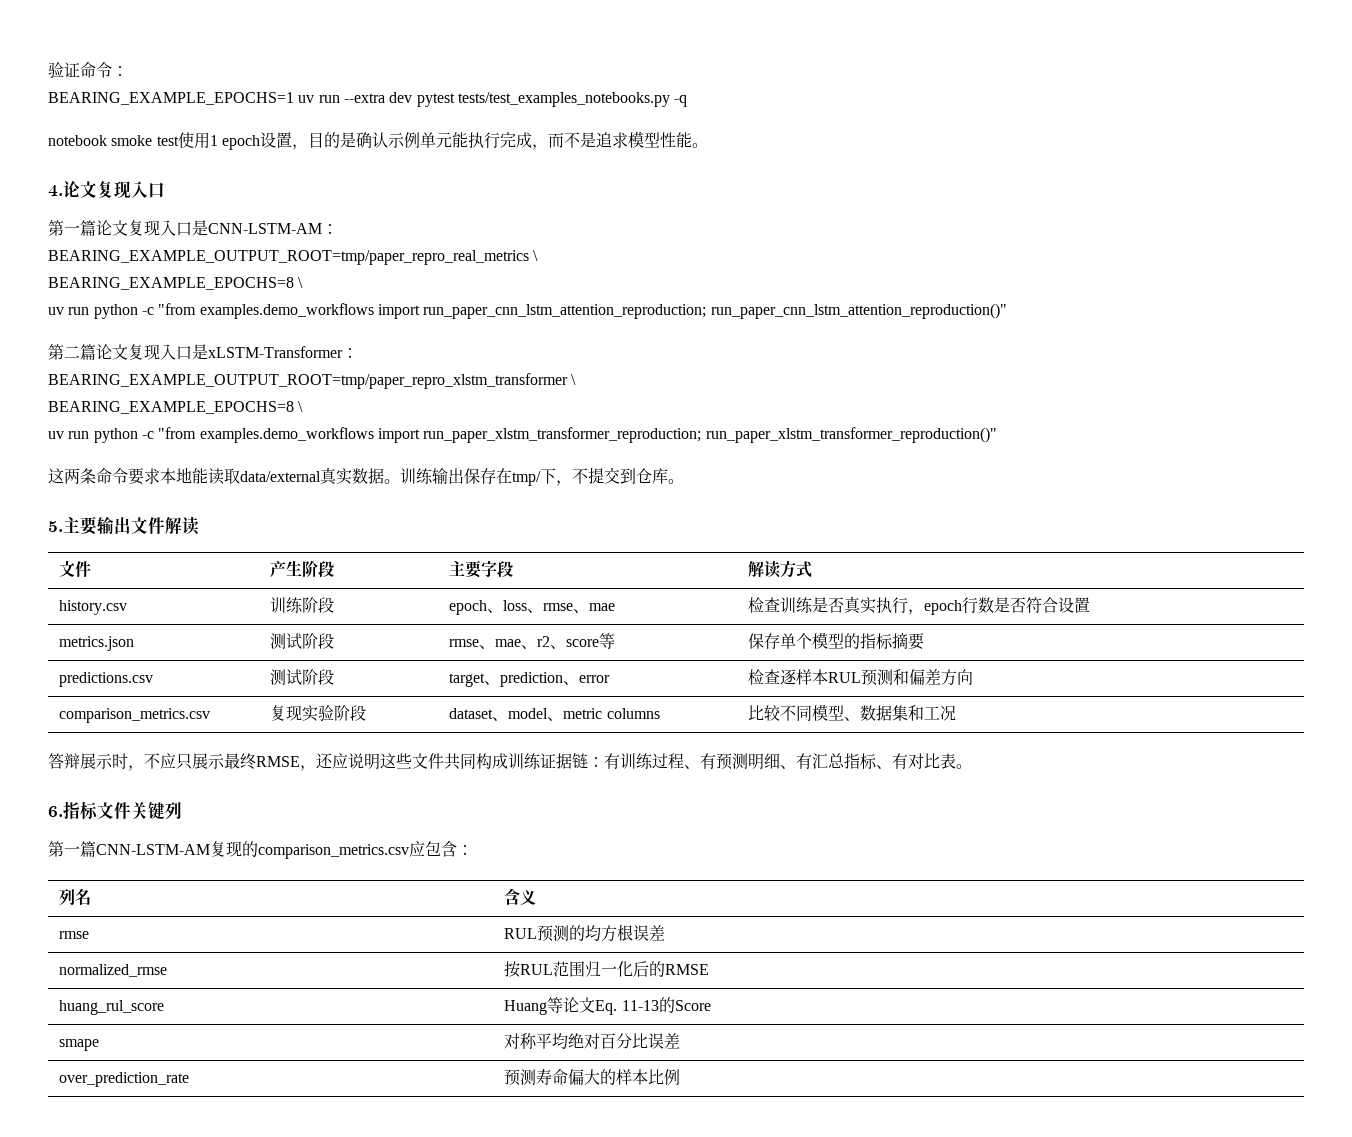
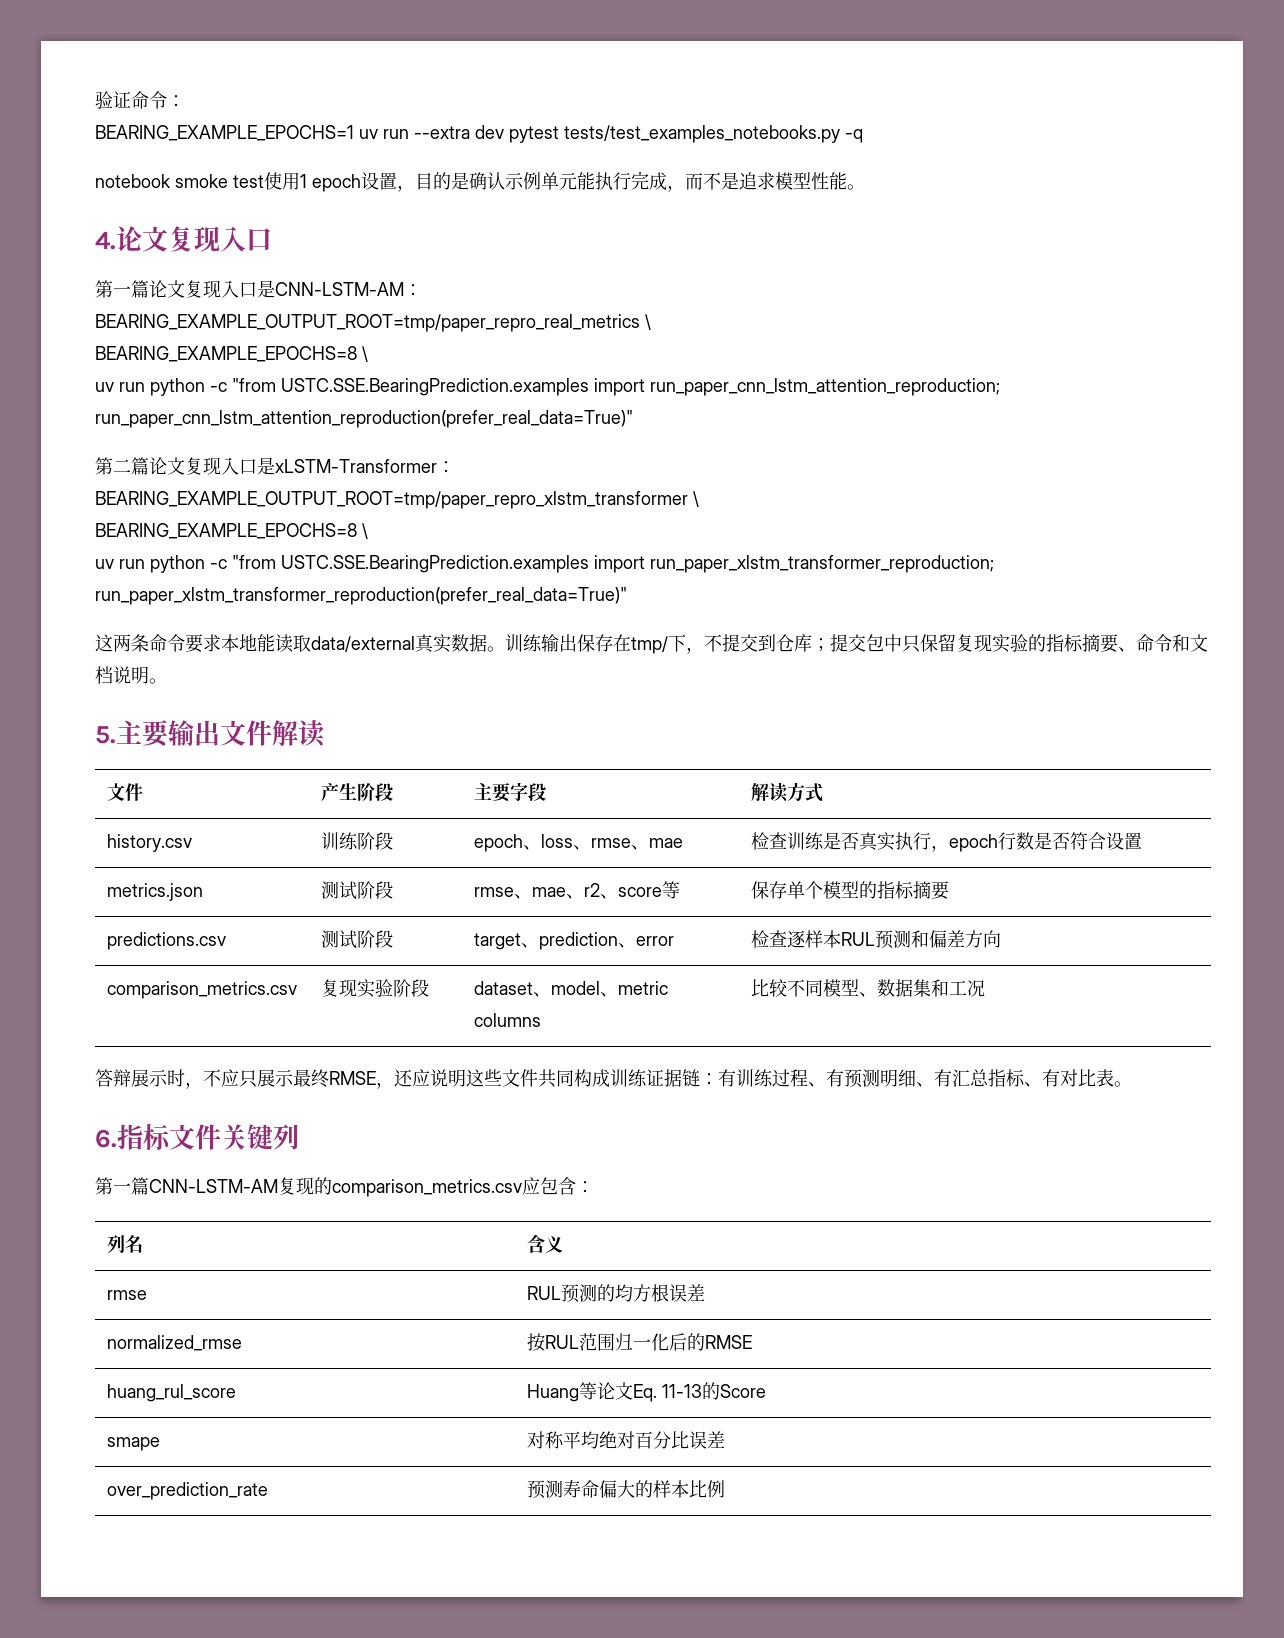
- uv run python -c "from examples.demo_workflows import run_paper_cnn_lstm_attention_reproduction; run_paper_cnn_lstm_attention_reproduction()"
+ uv run python -c "from USTC.SSE.BearingPrediction.examples import run_paper_cnn_lstm_attention_reproduction; run_paper_cnn_lstm_attention_reproduction(prefer_real_data=True)"
- uv run python -c "from examples.demo_workflows import run_paper_xlstm_transformer_reproduction; run_paper_xlstm_transformer_reproduction()"
+ uv run python -c "from USTC.SSE.BearingPrediction.examples import run_paper_xlstm_transformer_reproduction; run_paper_xlstm_transformer_reproduction(prefer_real_data=True)"
- 训练输出保存在tmp/下，不提交到仓库。
+ 训练输出保存在tmp/下，不提交到仓库；提交包中只保留复现实验的指标摘要、命令和文档说明。

